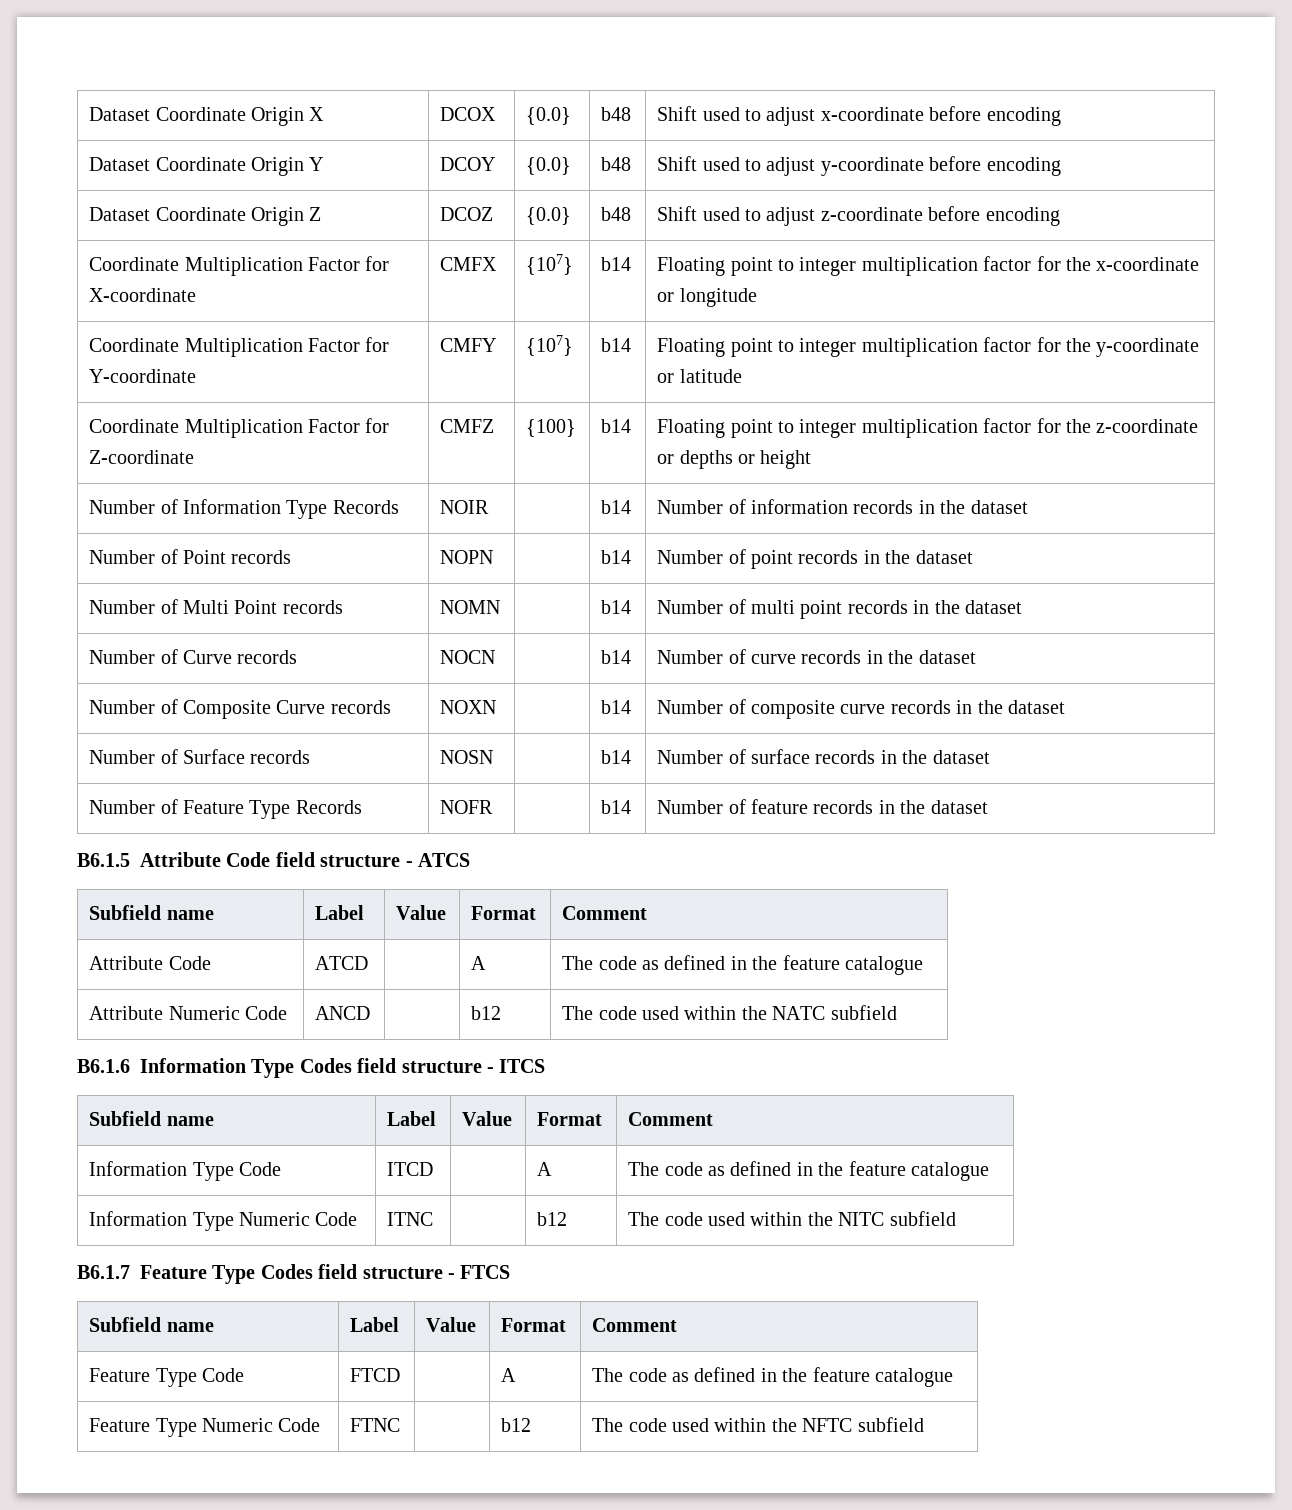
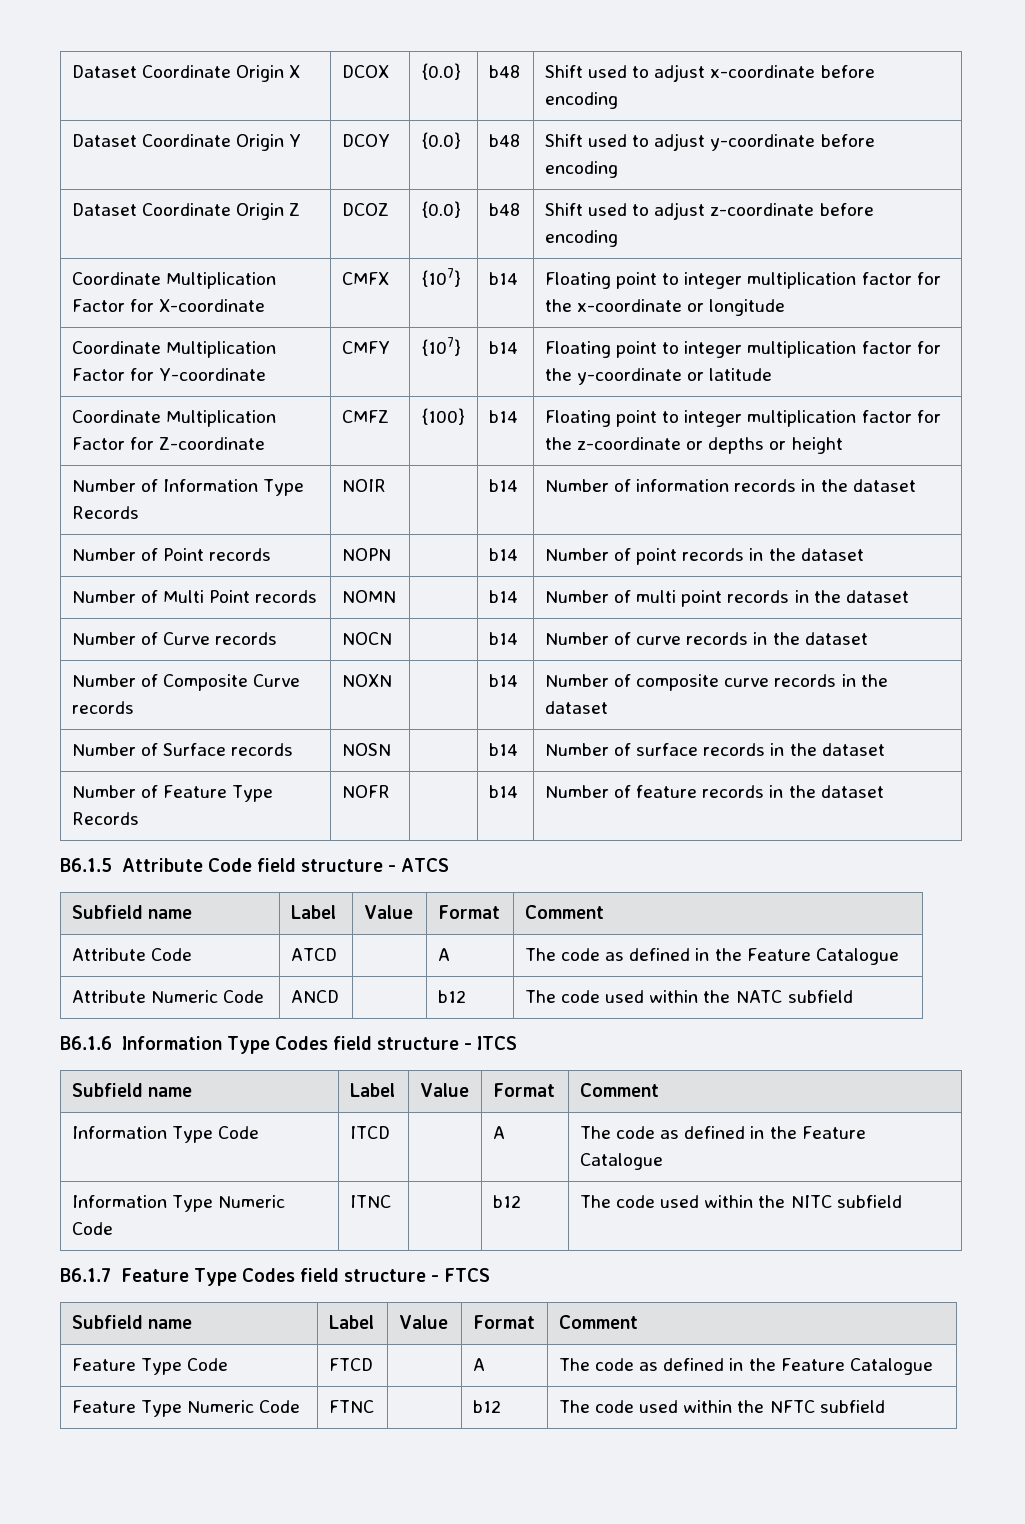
- Attribute Code | ATCD | | A | The code as defined in the feature catalogue
+ Attribute Code | ATCD | | A | The code as defined in the Feature Catalogue
- Information Type Code | ITCD | | A | The code as defined in the feature catalogue
+ Information Type Code | ITCD | | A | The code as defined in the Feature Catalogue
- Feature Type Code | FTCD | | A | The code as defined in the feature catalogue
+ Feature Type Code | FTCD | | A | The code as defined in the Feature Catalogue

